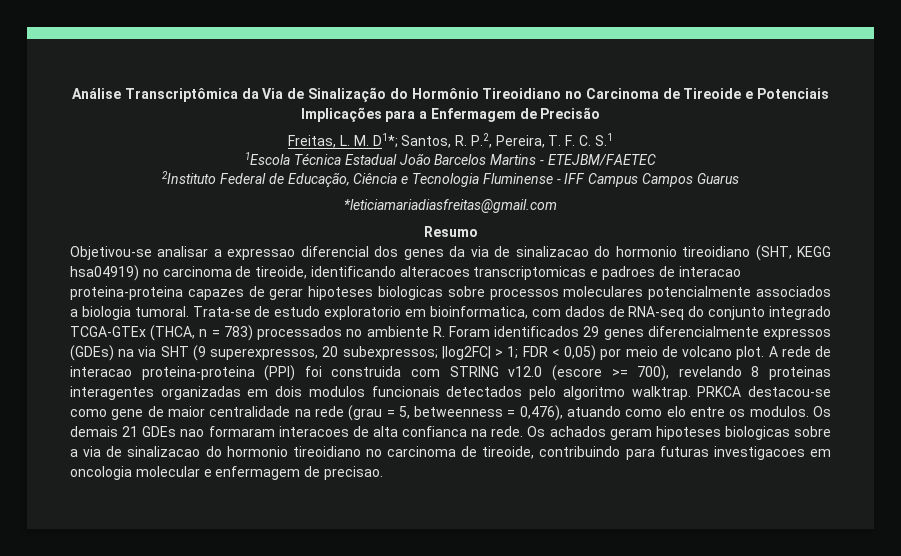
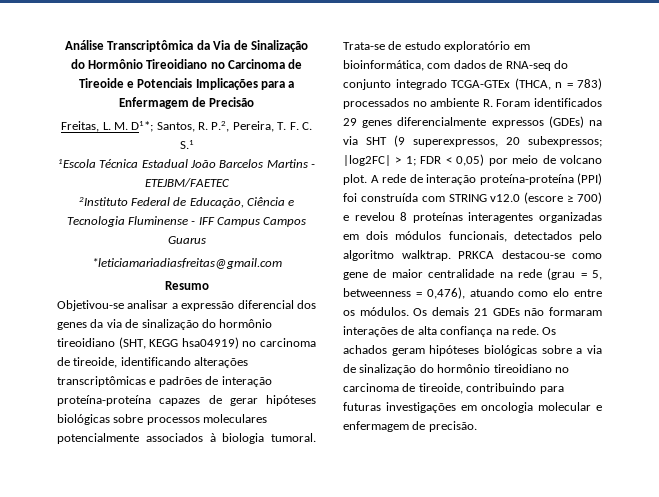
- Objetivou-se analisar a expressao diferencial dos genes da via de sinalizacao do hormonio tireoidiano (SHT, KEGG hsa04919) no carcinoma de tireoide, identificando alteracoes transcriptomicas e padroes de interacao proteina-proteina capazes de gerar hipoteses biologicas sobre processos moleculares potencialmente associados a biologia tumoral.
+ Objetivou-se analisar a expressão diferencial dos genes da via de sinalização do hormônio tireoidiano (SHT, KEGG hsa04919) no carcinoma de tireoide, identificando alterações transcriptômicas e padrões de interação proteína-proteína capazes de gerar hipóteses biológicas sobre processos moleculares potencialmente associados à biologia tumoral.
- Trata-se de estudo exploratorio em bioinformatica, com dados de RNA-seq do conjunto integrado TCGA-GTEx (THCA, n = 783) processados no ambiente R. Foram identificados 29 genes diferencialmente expressos (GDEs) na via SHT (9 superexpressos, 20 subexpressos; |log2FC| > 1; FDR < 0,05) por meio de volcano plot.
+ Trata-se de estudo exploratório em bioinformática, com dados de RNA-seq do conjunto integrado TCGA-GTEx (THCA, n = 783) processados no ambiente R. Foram identificados 29 genes diferencialmente expressos (GDEs) na via SHT (9 superexpressos, 20 subexpressos; |log2FC| > 1; FDR < 0,05) por meio de volcano plot.
- A rede de interacao proteina-proteina (PPI) foi construida com STRING v12.0 (escore >= 700), revelando 8 proteinas interagentes organizadas em dois modulos funcionais detectados pelo algoritmo walktrap.
+ A rede de interação proteína-proteína (PPI) foi construída com STRING v12.0 (escore ≥ 700) e revelou 8 proteínas interagentes organizadas em dois módulos funcionais, detectados pelo algoritmo walktrap.
- PRKCA destacou-se como gene de maior centralidade na rede (grau = 5, betweenness = 0,476), atuando como elo entre os modulos.
+ PRKCA destacou-se como gene de maior centralidade na rede (grau = 5, betweenness = 0,476), atuando como elo entre os módulos.
- Os demais 21 GDEs nao formaram interacoes de alta confianca na rede.
+ Os demais 21 GDEs não formaram interações de alta confiança na rede.
- Os achados geram hipoteses biologicas sobre a via de sinalizacao do hormonio tireoidiano no carcinoma de tireoide, contribuindo para futuras investigacoes em oncologia molecular e enfermagem de precisao.
+ Os achados geram hipóteses biológicas sobre a via de sinalização do hormônio tireoidiano no carcinoma de tireoide, contribuindo para futuras investigações em oncologia molecular e enfermagem de precisão.

